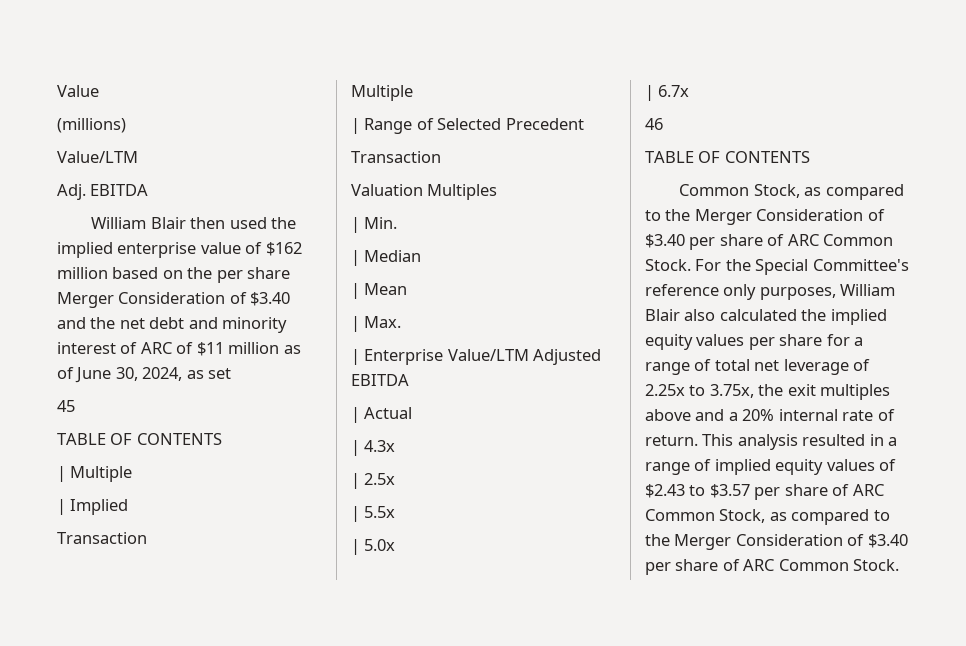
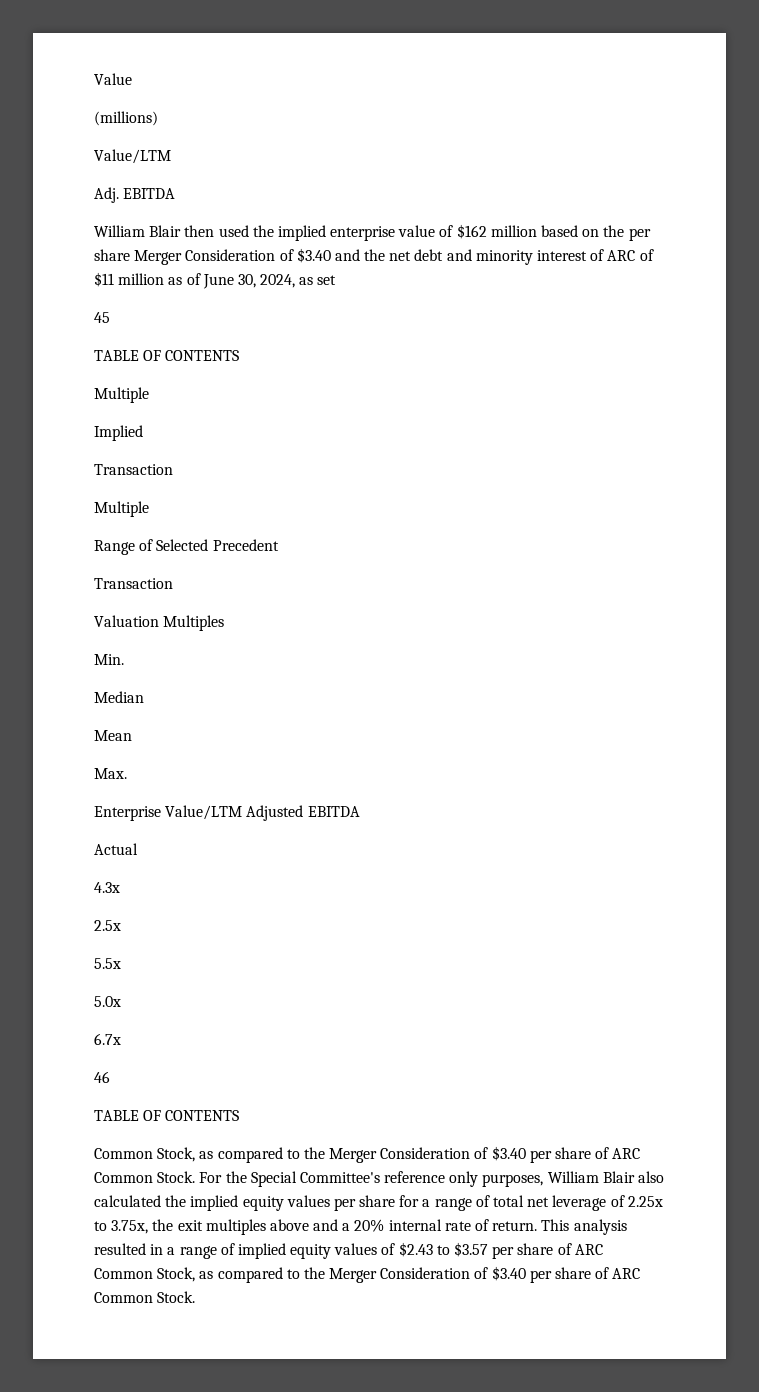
  45
  TABLE OF CONTENTS
- | Multiple
- | Implied
+ Multiple
+ Implied
- | Range of Selected Precedent
+ Range of Selected Precedent
- | Min.
+ Min.
- | Median
+ Median
- | Mean
+ Mean
- | Max.
+ Max.
- | Enterprise Value/LTM Adjusted EBITDA
+ Enterprise Value/LTM Adjusted EBITDA
- | Actual
+ Actual
- | 4.3x
+ 4.3x
- | 2.5x
+ 2.5x
- | 5.5x
+ 5.5x
- | 5.0x
+ 5.0x
- | 6.7x
+ 6.7x

